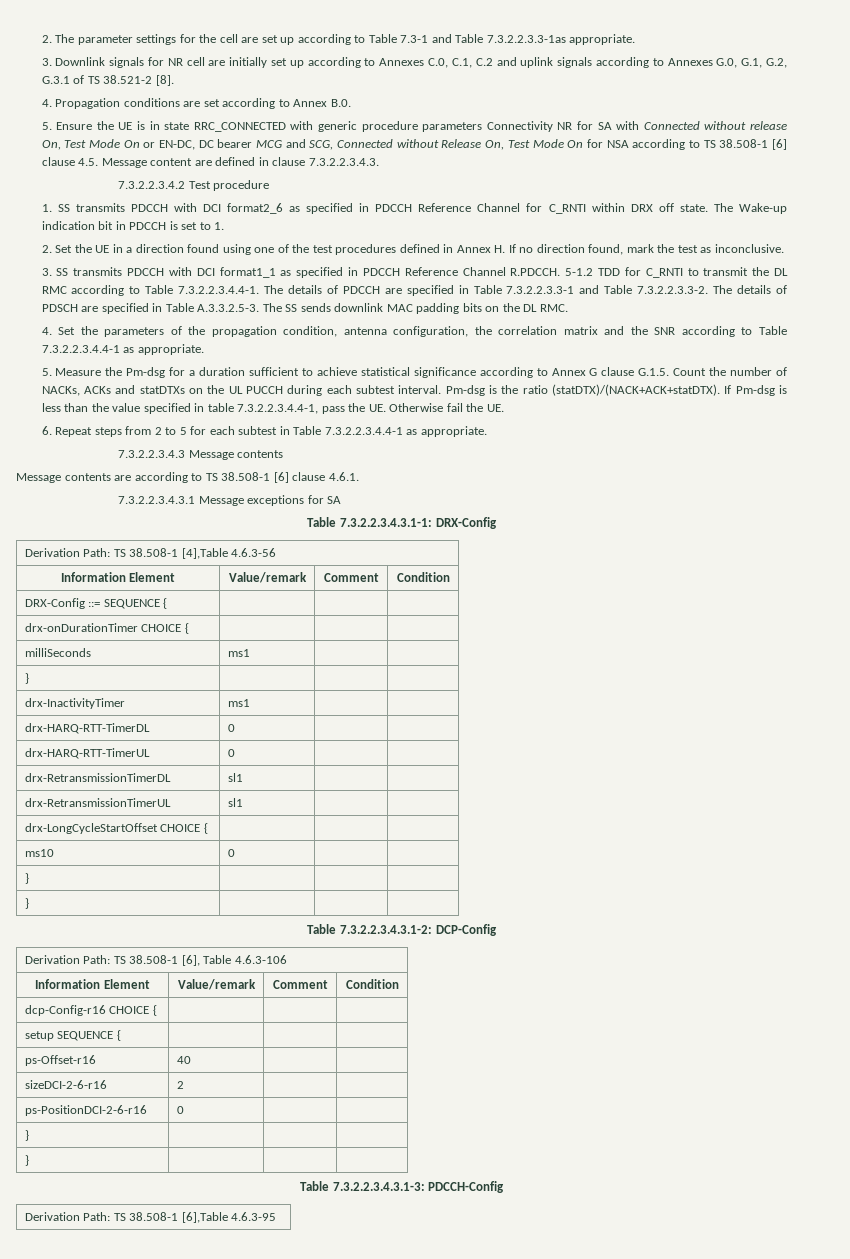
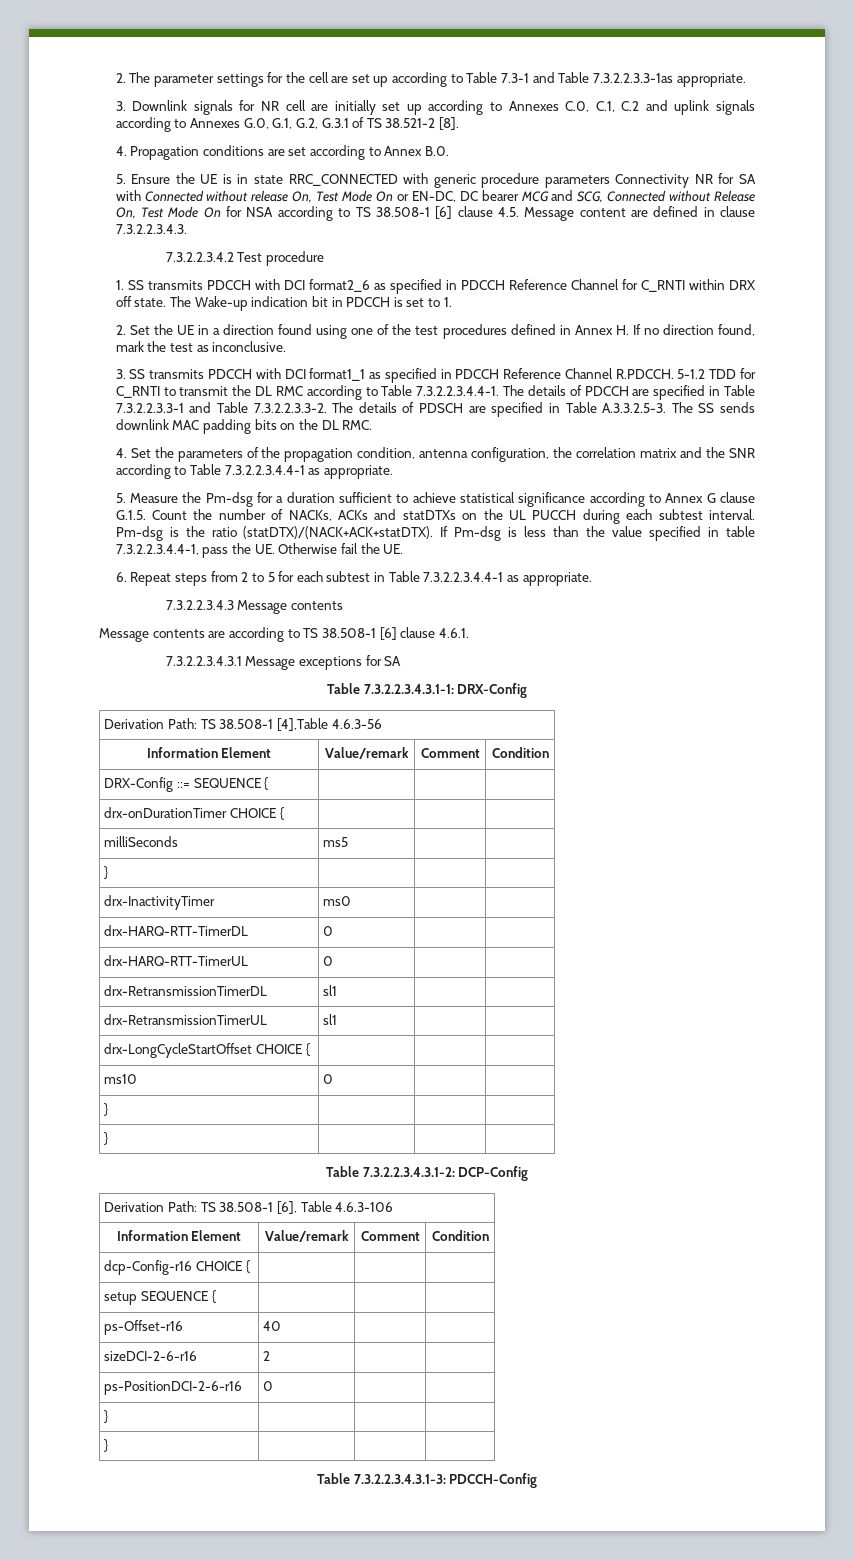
- milliSeconds | ms1 | |
+ milliSeconds | ms5 | |
- drx-InactivityTimer | ms1 | |
+ drx-InactivityTimer | ms0 | |
- Derivation Path: TS 38.508-1 [6],Table 4.6.3-95

